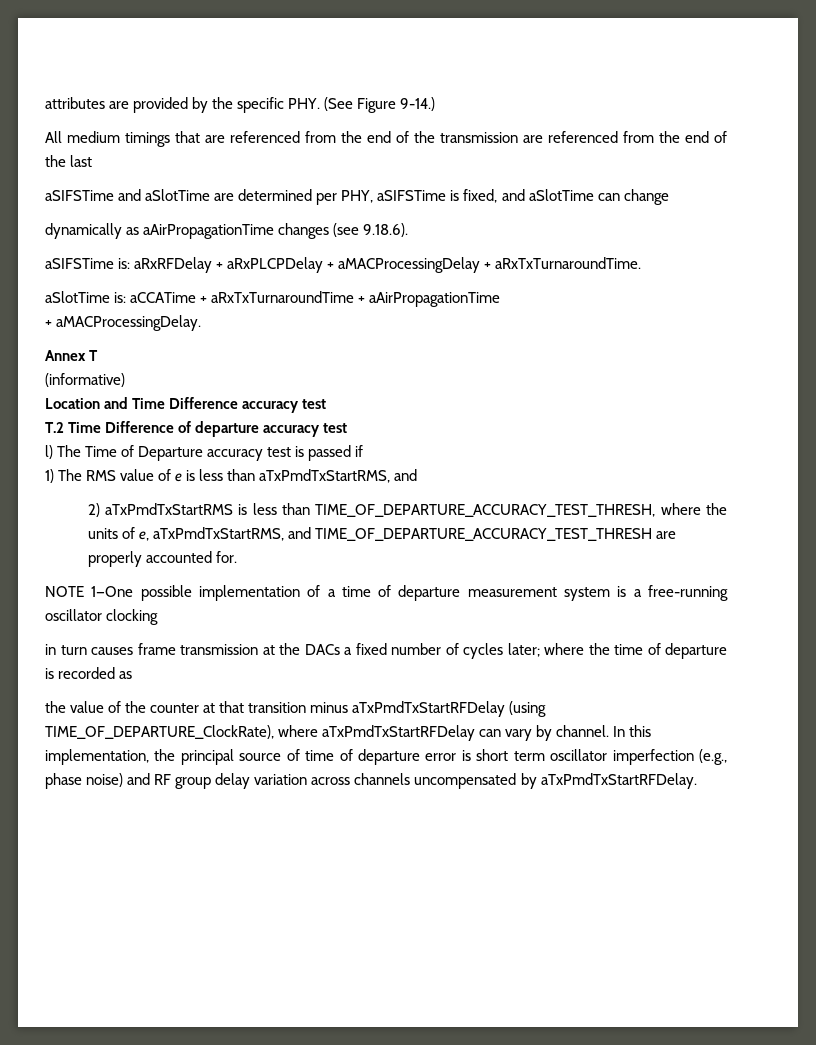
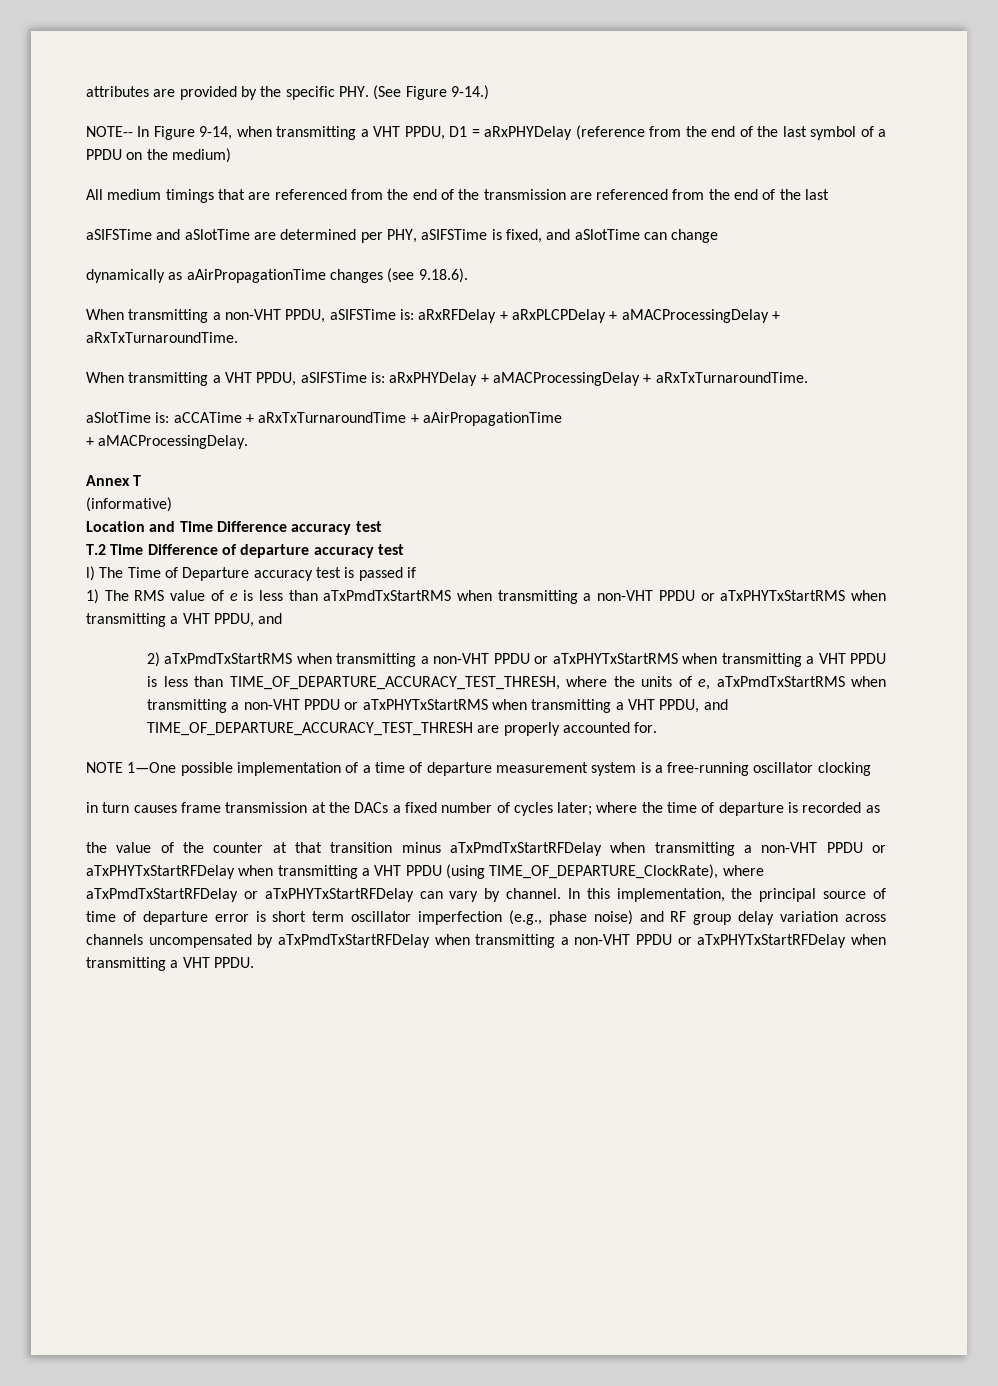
+ NOTE-- In Figure 9-14, when transmitting a VHT PPDU, D1 = aRxPHYDelay (reference from the end of the last symbol of a PPDU on the medium)
- aSIFSTime is: aRxRFDelay + aRxPLCPDelay + aMACProcessingDelay + aRxTxTurnaroundTime.
+ When transmitting a non-VHT PPDU, aSIFSTime is: aRxRFDelay + aRxPLCPDelay + aMACProcessingDelay + aRxTxTurnaroundTime.
+ When transmitting a VHT PPDU, aSIFSTime is: aRxPHYDelay + aMACProcessingDelay + aRxTxTurnaroundTime.
- 1) The RMS value of e is less than aTxPmdTxStartRMS, and
- 2) aTxPmdTxStartRMS is less than TIME_OF_DEPARTURE_ACCURACY_TEST_THRESH, where the units of e, aTxPmdTxStartRMS, and TIME_OF_DEPARTURE_ACCURACY_TEST_THRESH are properly accounted for.
+ 1) The RMS value of e is less than aTxPmdTxStartRMS when transmitting a non-VHT PPDU or aTxPHYTxStartRMS when transmitting a VHT PPDU, and
+ 2) aTxPmdTxStartRMS when transmitting a non-VHT PPDU or aTxPHYTxStartRMS when transmitting a VHT PPDU is less than TIME_OF_DEPARTURE_ACCURACY_TEST_THRESH, where the units of e, aTxPmdTxStartRMS when transmitting a non-VHT PPDU or aTxPHYTxStartRMS when transmitting a VHT PPDU, and TIME_OF_DEPARTURE_ACCURACY_TEST_THRESH are properly accounted for.
- the value of the counter at that transition minus aTxPmdTxStartRFDelay (using TIME_OF_DEPARTURE_ClockRate), where aTxPmdTxStartRFDelay can vary by channel.
+ the value of the counter at that transition minus aTxPmdTxStartRFDelay when transmitting a non-VHT PPDU or aTxPHYTxStartRFDelay when transmitting a VHT PPDU (using TIME_OF_DEPARTURE_ClockRate), where aTxPmdTxStartRFDelay or aTxPHYTxStartRFDelay can vary by channel.
- In this implementation, the principal source of time of departure error is short term oscillator imperfection (e.g., phase noise) and RF group delay variation across channels uncompensated by aTxPmdTxStartRFDelay.
+ In this implementation, the principal source of time of departure error is short term oscillator imperfection (e.g., phase noise) and RF group delay variation across channels uncompensated by aTxPmdTxStartRFDelay when transmitting a non-VHT PPDU or aTxPHYTxStartRFDelay when transmitting a VHT PPDU.

